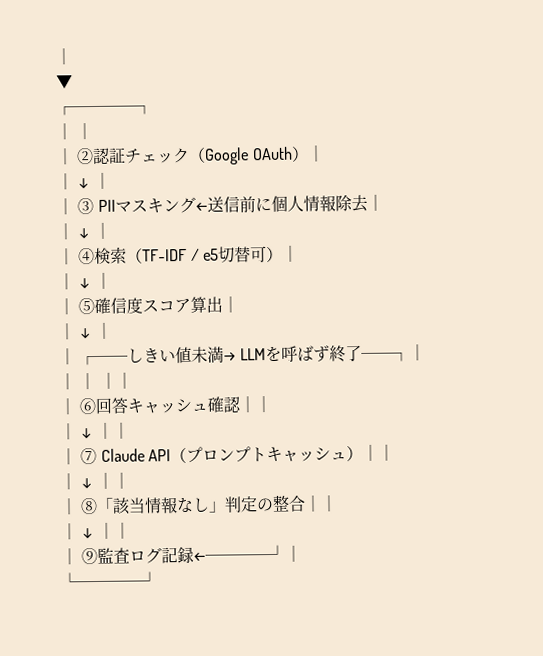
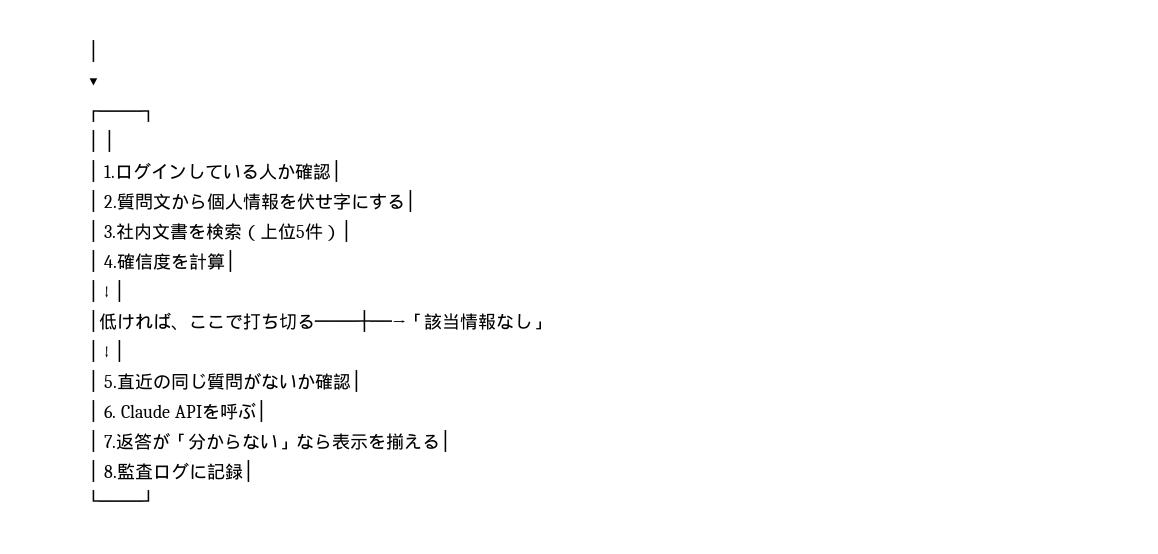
- │ ②認証チェック（Google OAuth）│
+ │ 1.ログインしている人か確認│
+ │ 2.質問文から個人情報を伏せ字にする│
+ │ 3.社内文書を検索（上位5件）│
+ │ 4.確信度を計算│
  │ ↓ │
- │ ③ PIIマスキング←送信前に個人情報除去│
+ │低ければ、ここで打ち切る────┼──→「該当情報なし」
  │ ↓ │
- │ ④検索（TF-IDF / e5切替可）│
- │ ↓ │
- │ ⑤確信度スコア算出│
- │ ↓ │
- │ ┌──しきい値未満→ LLMを呼ばず終了──┐│
- │ │ ││
- │ ⑥回答キャッシュ確認││
- │ ↓ ││
- │ ⑦ Claude API（プロンプトキャッシュ）││
- │ ↓ ││
- │ ⑧「該当情報なし」判定の整合││
- │ ↓ ││
- │ ⑨監査ログ記録←────┘│
+ │ 5.直近の同じ質問がないか確認│
+ │ 6. Claude APIを呼ぶ│
+ │ 7.返答が「分からない」なら表示を揃える│
+ │ 8.監査ログに記録│

